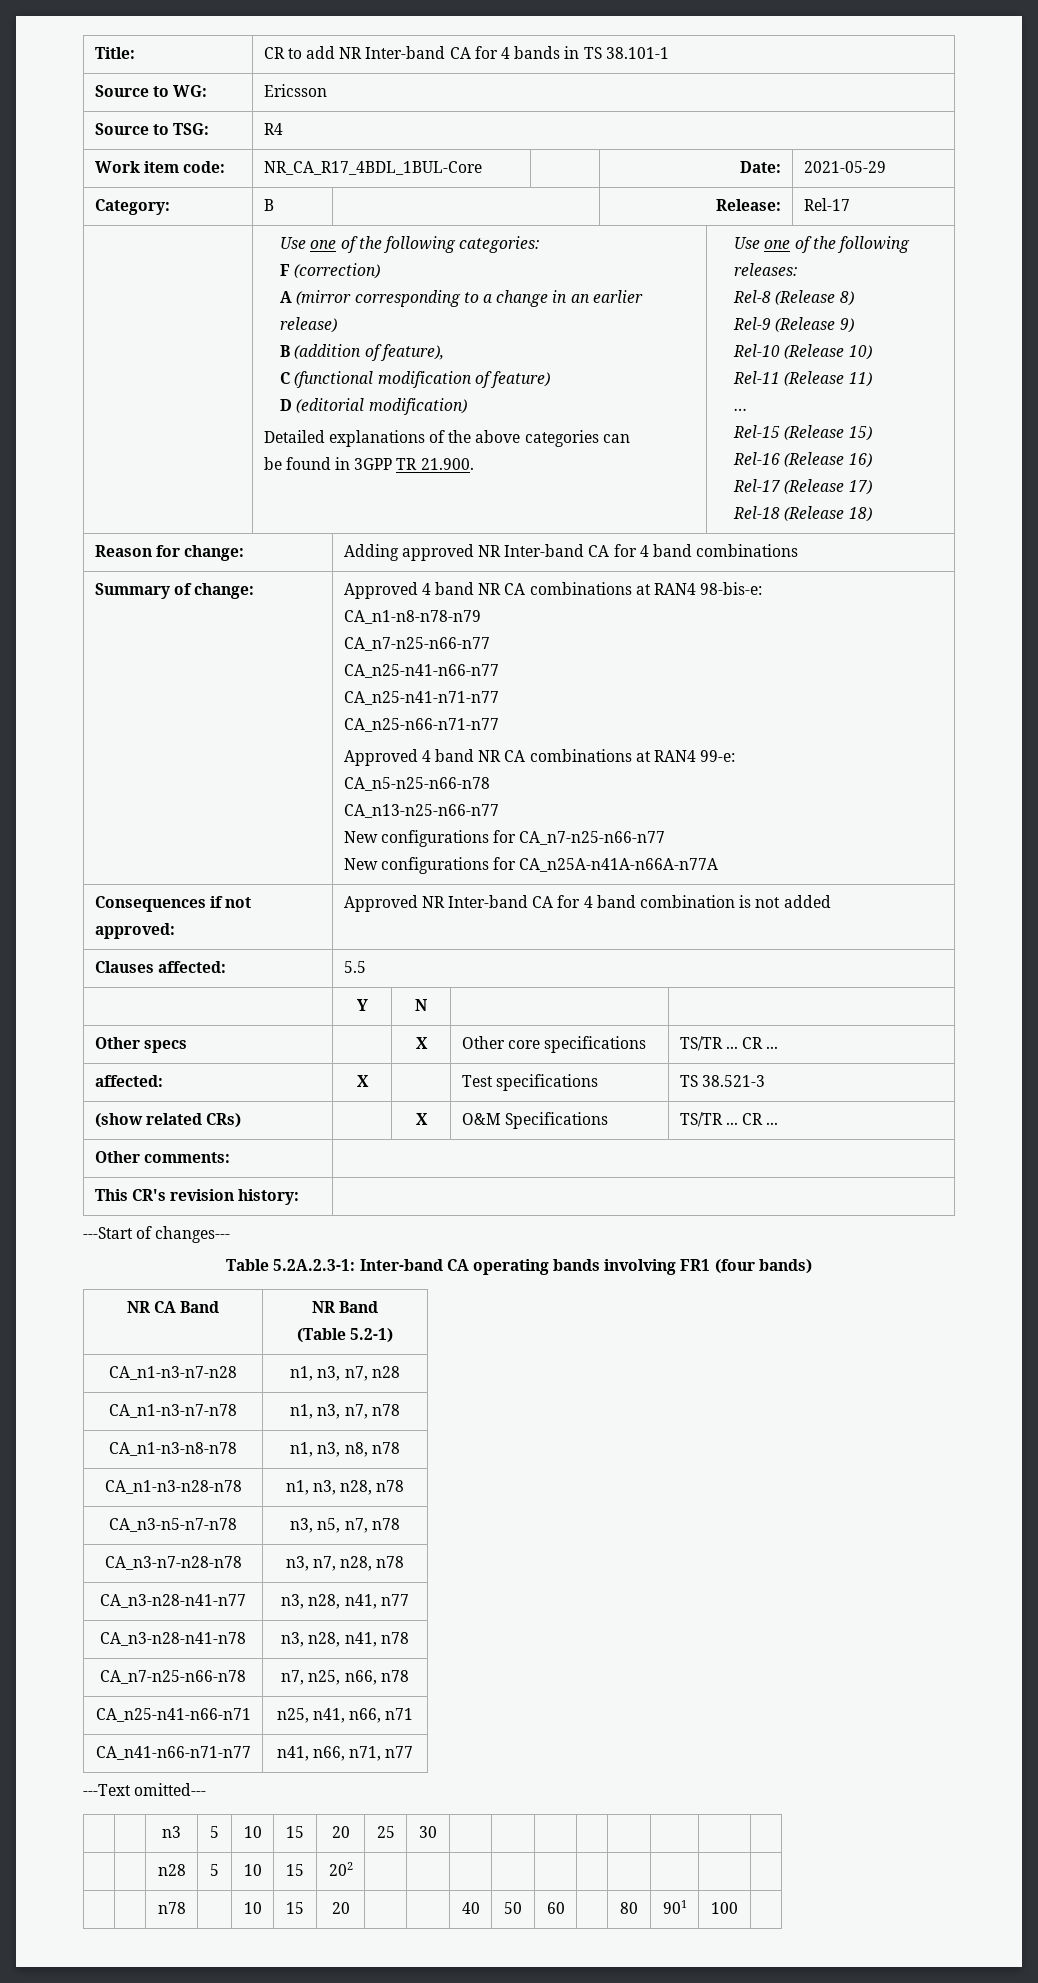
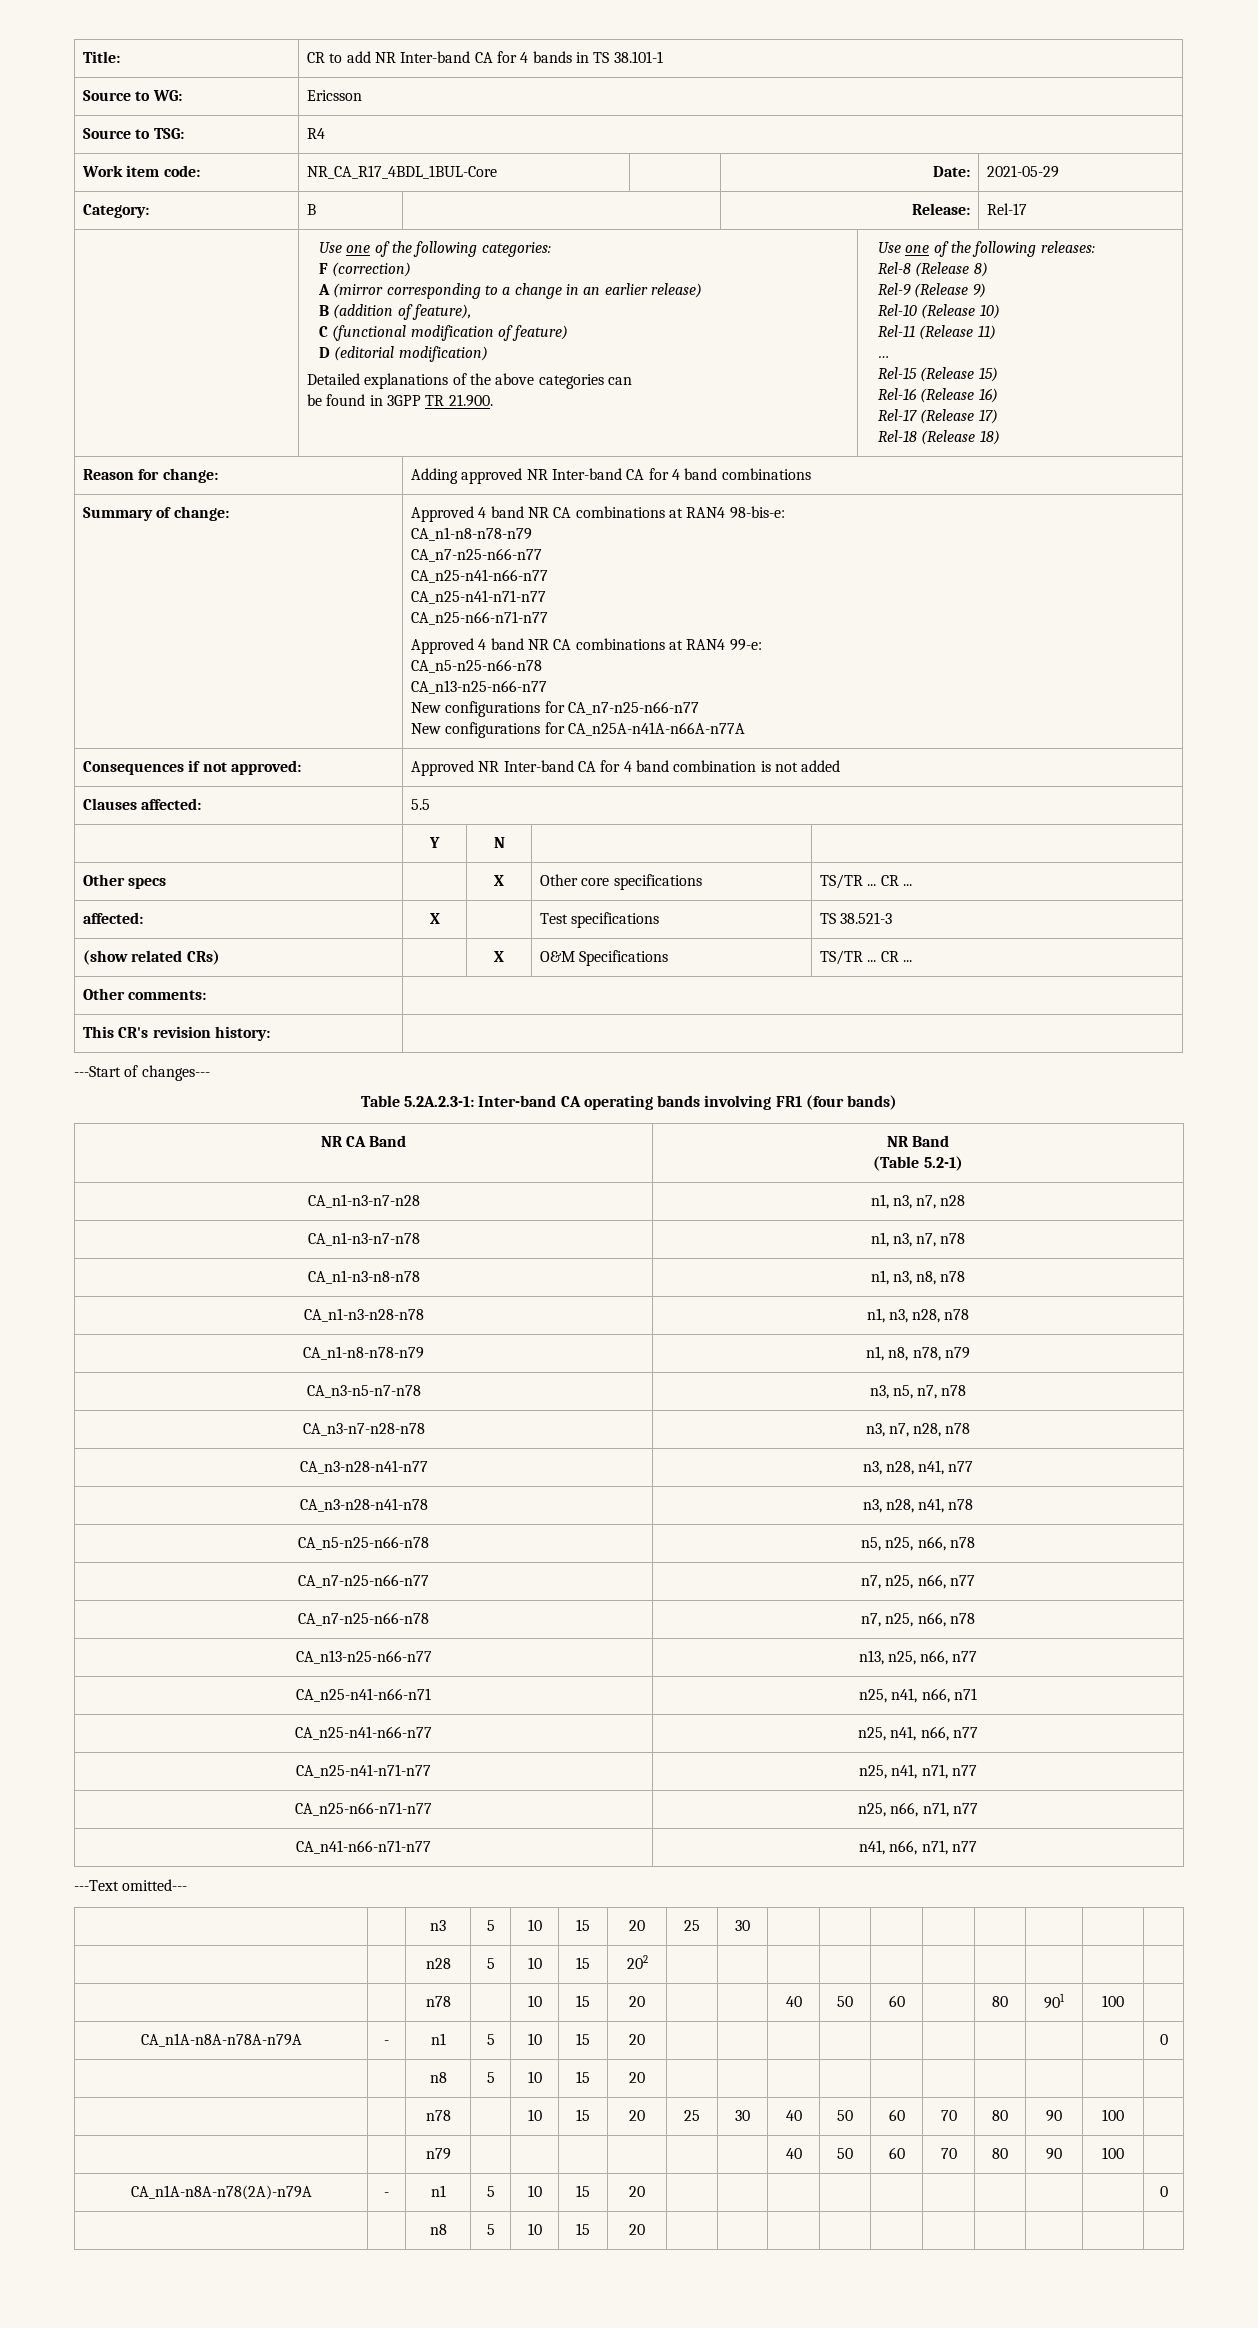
+ CA_n1-n8-n78-n79 | n1, n8, n78, n79
+ CA_n5-n25-n66-n78 | n5, n25, n66, n78
+ CA_n7-n25-n66-n77 | n7, n25, n66, n77
+ CA_n13-n25-n66-n77 | n13, n25, n66, n77
+ CA_n25-n41-n66-n77 | n25, n41, n66, n77
+ CA_n25-n41-n71-n77 | n25, n41, n71, n77
+ CA_n25-n66-n71-n77 | n25, n66, n71, n77
+ CA_n1A-n8A-n78A-n79A | - | n1 | 5 | 10 | 15 | 20 | | | | | | | | | | 0
+ | | n8 | 5 | 10 | 15 | 20 | | | | | | | | | |
+ | | n78 | | 10 | 15 | 20 | 25 | 30 | 40 | 50 | 60 | 70 | 80 | 90 | 100 |
+ | | n79 | | | | | | | 40 | 50 | 60 | 70 | 80 | 90 | 100 |
+ CA_n1A-n8A-n78(2A)-n79A | - | n1 | 5 | 10 | 15 | 20 | | | | | | | | | | 0
+ | | n8 | 5 | 10 | 15 | 20 | | | | | | | | | |

